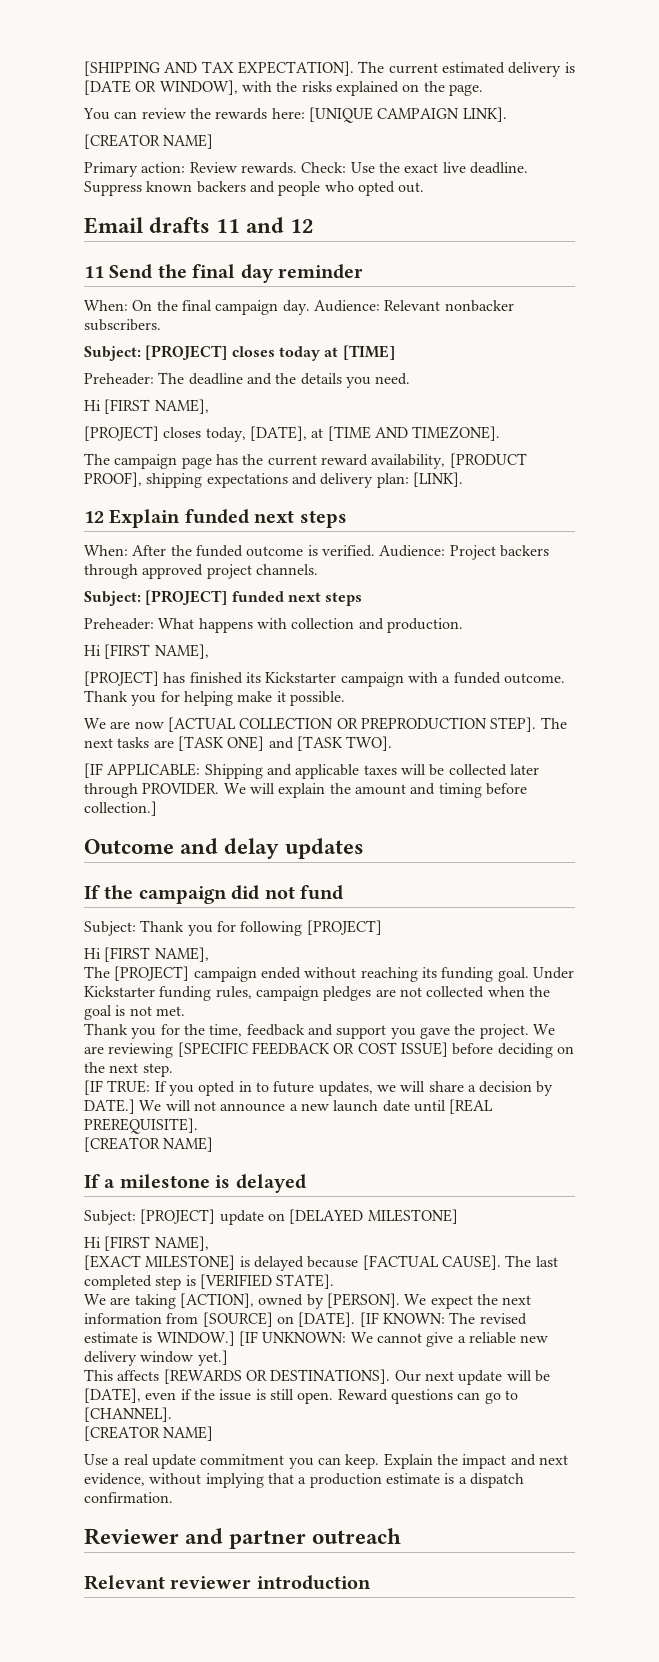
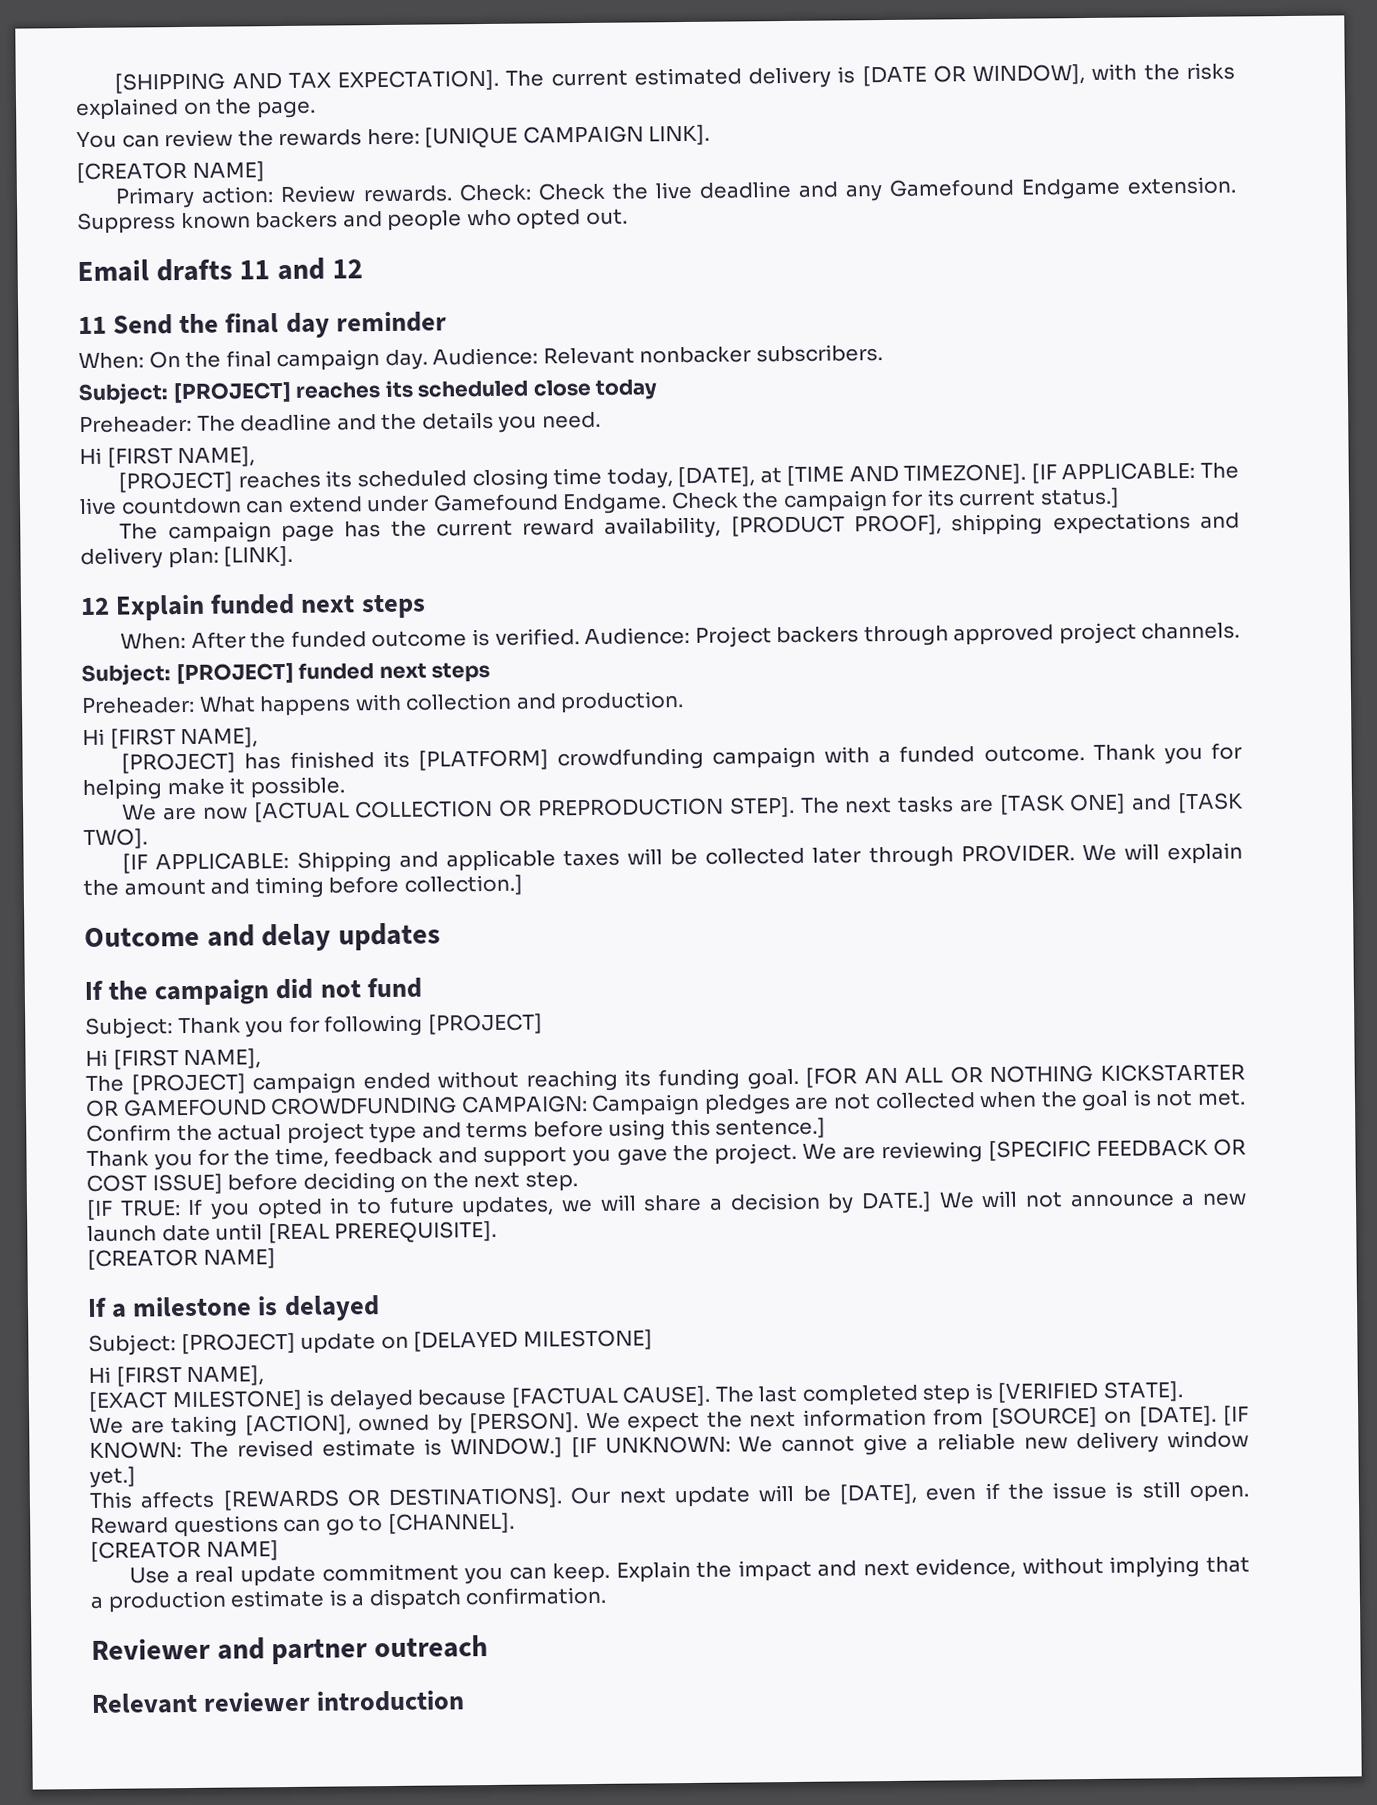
- Check: Use the exact live deadline.
+ Check: Check the live deadline and any Gamefound Endgame extension.
- Subject: [PROJECT] closes today at [TIME]
+ Subject: [PROJECT] reaches its scheduled close today
- [PROJECT] closes today, [DATE], at [TIME AND TIMEZONE].
+ [PROJECT] reaches its scheduled closing time today, [DATE], at [TIME AND TIMEZONE]. [IF APPLICABLE: The live countdown can extend under Gamefound Endgame. Check the campaign for its current status.]
- [PROJECT] has finished its Kickstarter campaign with a funded outcome.
+ [PROJECT] has finished its [PLATFORM] crowdfunding campaign with a funded outcome.
- Under Kickstarter funding rules, campaign pledges are not collected when the goal is not met.
+ [FOR AN ALL OR NOTHING KICKSTARTER OR GAMEFOUND CROWDFUNDING CAMPAIGN: Campaign pledges are not collected when the goal is not met. Confirm the actual project type and terms before using this sentence.]

